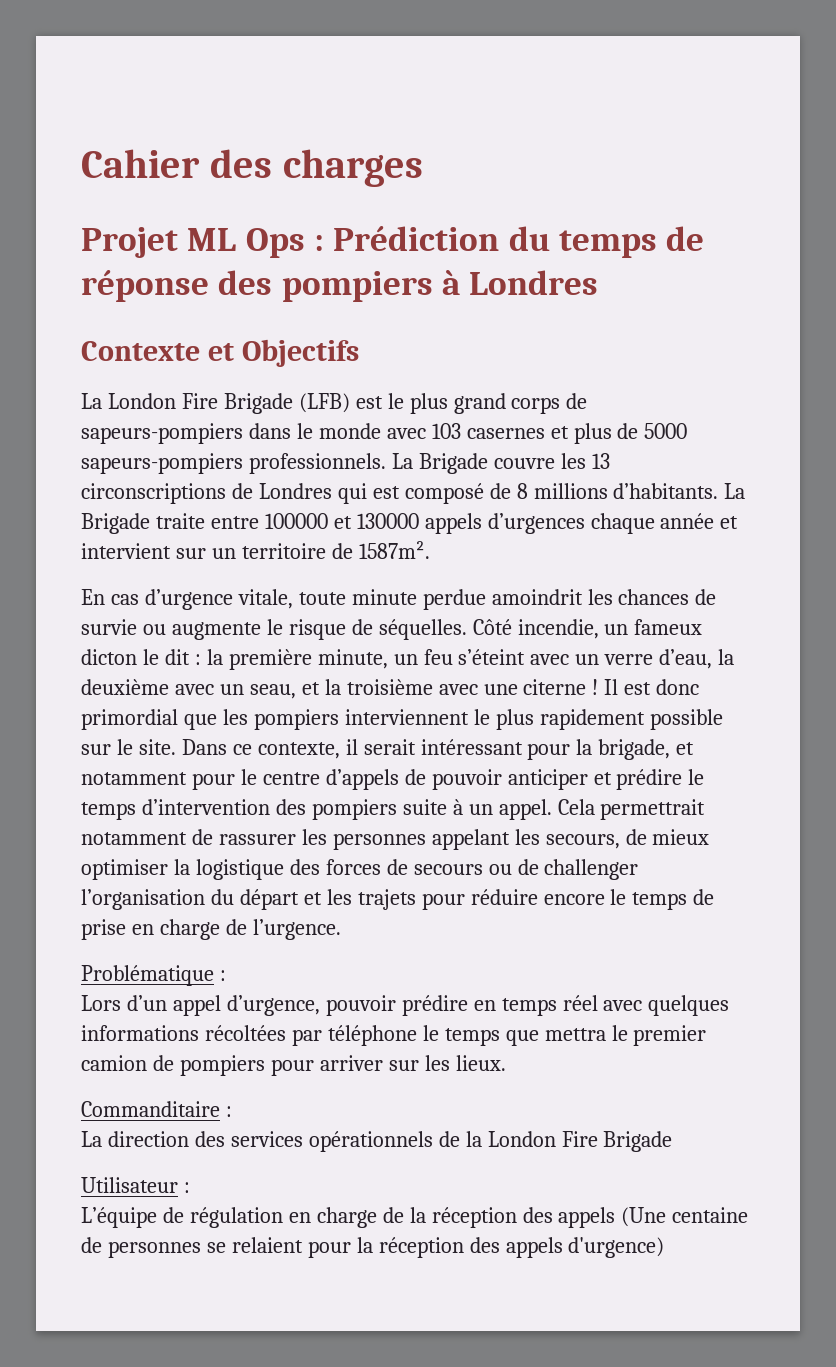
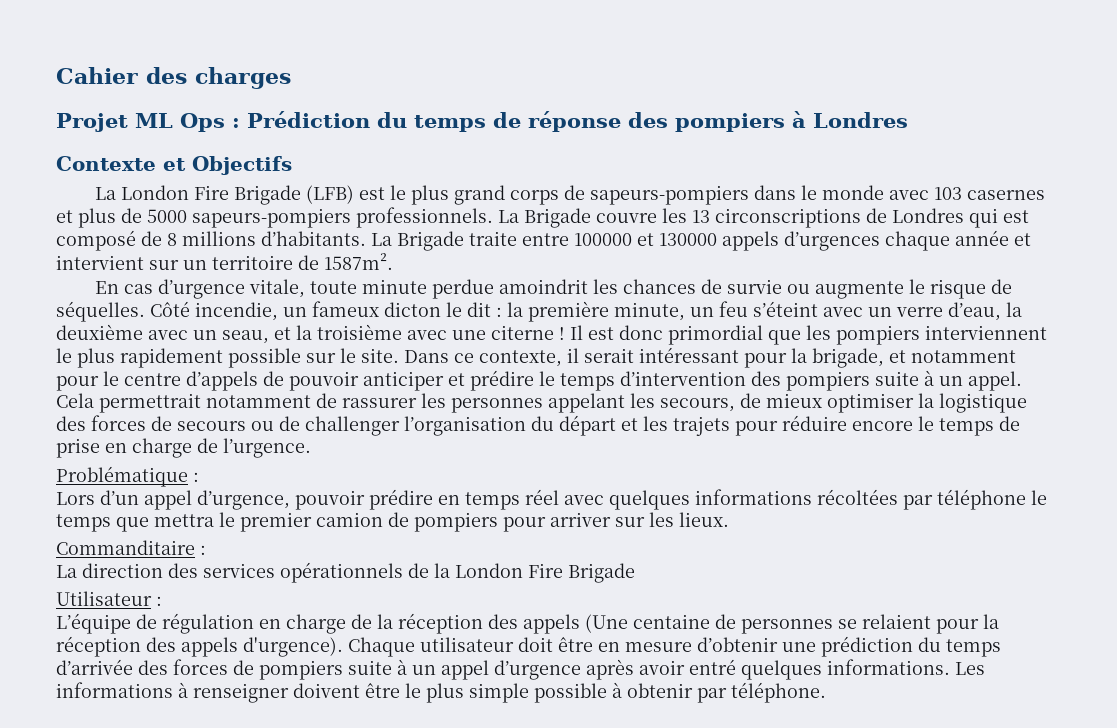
- L’équipe de régulation en charge de la réception des appels (Une centaine de personnes se relaient pour la réception des appels d'urgence)
+ L’équipe de régulation en charge de la réception des appels (Une centaine de personnes se relaient pour la réception des appels d'urgence). Chaque utilisateur doit être en mesure d’obtenir une prédiction du temps d’arrivée des forces de pompiers suite à un appel d’urgence après avoir entré quelques informations. Les informations à renseigner doivent être le plus simple possible à obtenir par téléphone.

